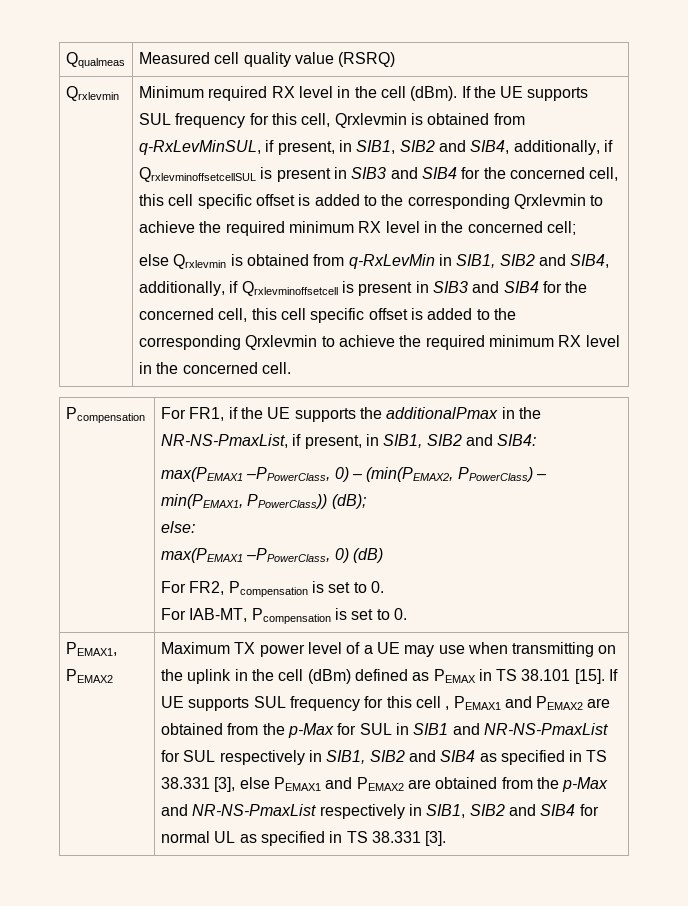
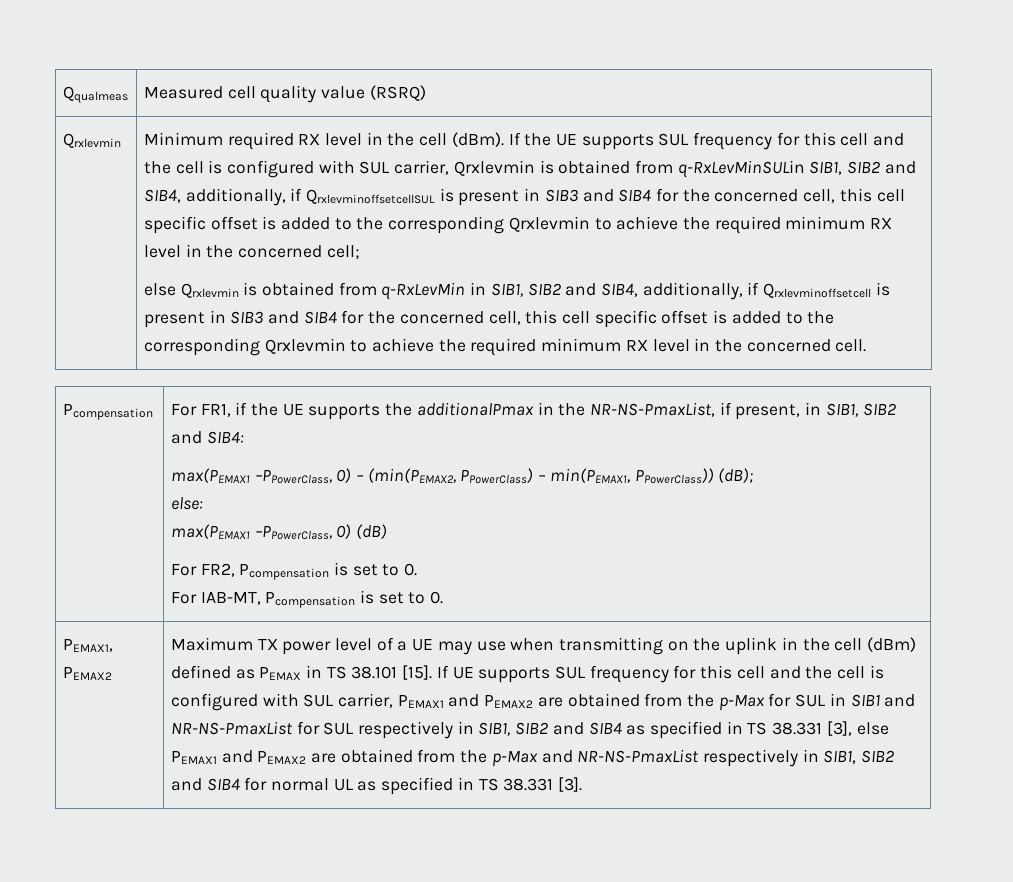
- If the UE supports SUL frequency for this cell, Qrxlevmin is obtained from q-RxLevMinSUL, if present, in SIB1, SIB2 and SIB4, additionally, if QrxlevminoffsetcellSUL is present in SIB3 and SIB4 for the concerned cell, this cell specific offset is added to the corresponding Qrxlevmin to achieve the required minimum RX level in the concerned cell;
+ If the UE supports SUL frequency for this cell and the cell is configured with SUL carrier, Qrxlevmin is obtained from q-RxLevMinSULin SIB1, SIB2 and SIB4, additionally, if QrxlevminoffsetcellSUL is present in SIB3 and SIB4 for the concerned cell, this cell specific offset is added to the corresponding Qrxlevmin to achieve the required minimum RX level in the concerned cell;
- If UE supports SUL frequency for this cell , PEMAX1 and PEMAX2 are obtained from the p-Max for SUL in SIB1 and NR-NS-PmaxList for SUL respectively in SIB1, SIB2 and SIB4 as specified in TS 38.331 [3], else PEMAX1 and PEMAX2 are obtained from the p-Max and NR-NS-PmaxList respectively in SIB1, SIB2 and SIB4 for normal UL as specified in TS 38.331 [3].
+ If UE supports SUL frequency for this cell and the cell is configured with SUL carrier, PEMAX1 and PEMAX2 are obtained from the p-Max for SUL in SIB1 and NR-NS-PmaxList for SUL respectively in SIB1, SIB2 and SIB4 as specified in TS 38.331 [3], else PEMAX1 and PEMAX2 are obtained from the p-Max and NR-NS-PmaxList respectively in SIB1, SIB2 and SIB4 for normal UL as specified in TS 38.331 [3].

